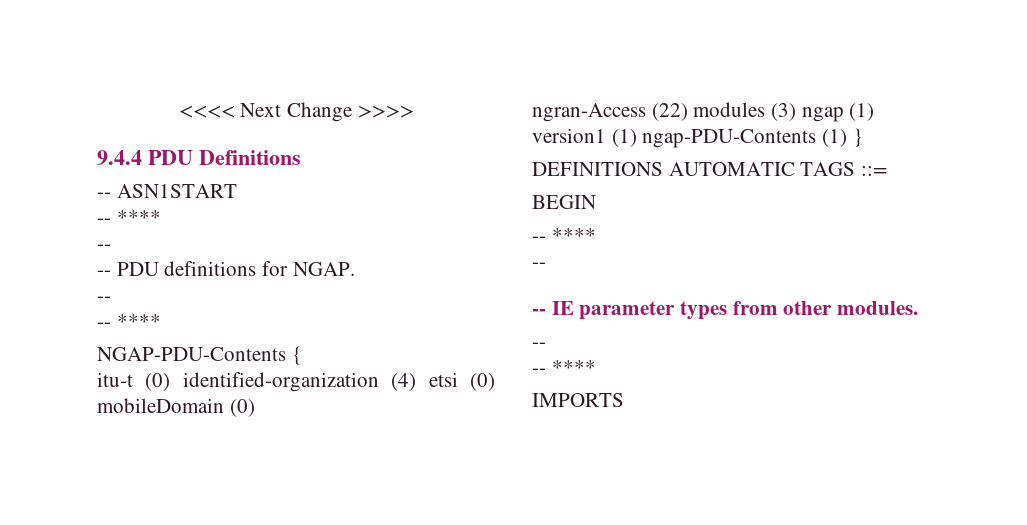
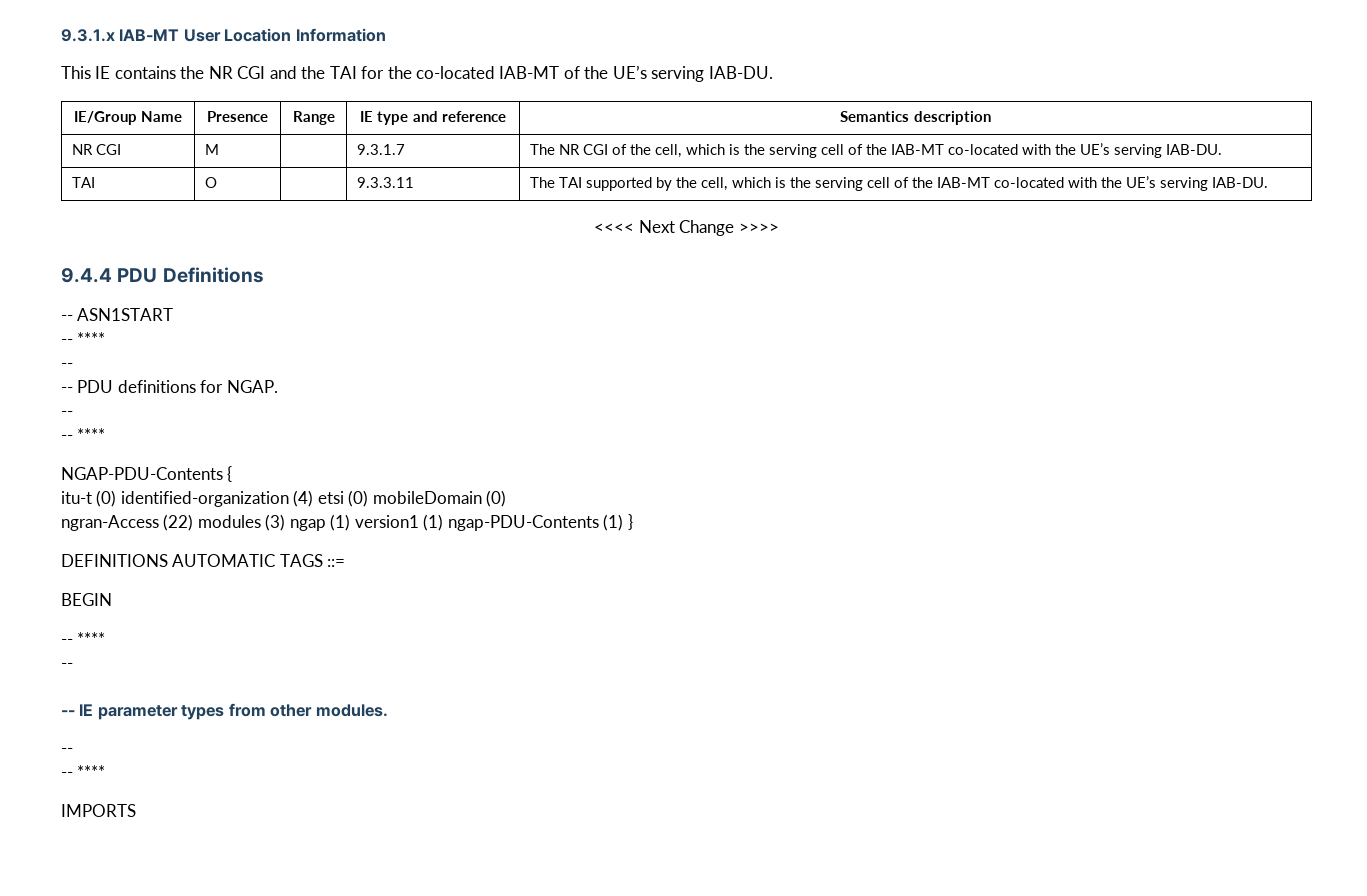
+ 9.3.1.x IAB-MT User Location Information
+ This IE contains the NR CGI and the TAI for the co-located IAB-MT of the UE’s serving IAB-DU.
+ IE/Group Name | Presence | Range | IE type and reference | Semantics description
+ NR CGI | M | | 9.3.1.7 | The NR CGI of the cell, which is the serving cell of the IAB-MT co-located with the UE’s serving IAB-DU.
+ TAI | O | | 9.3.3.11 | The TAI supported by the cell, which is the serving cell of the IAB-MT co-located with the UE’s serving IAB-DU.

